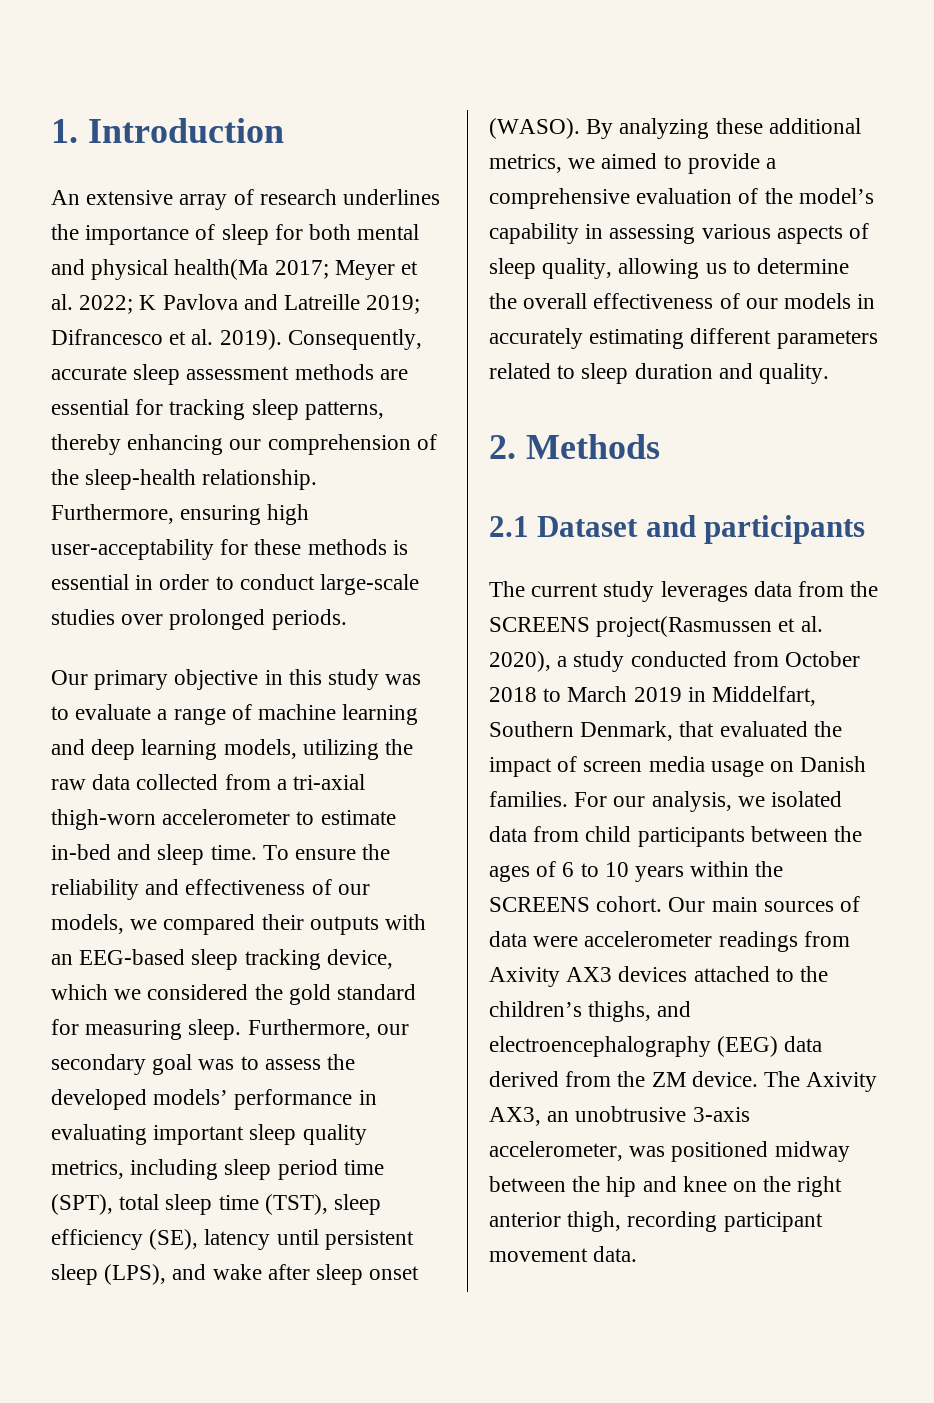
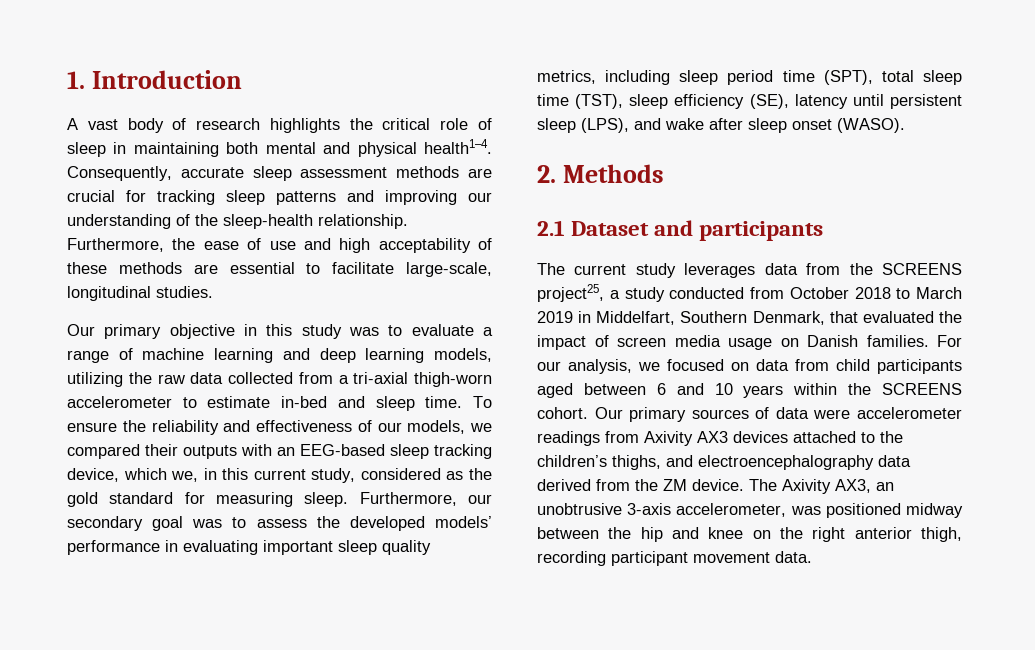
- An extensive array of research underlines the importance of sleep for both mental and physical health(Ma 2017; Meyer et al. 2022; K Pavlova and Latreille 2019; Difrancesco et al. 2019).
+ A vast body of research highlights the critical role of sleep in maintaining both mental and physical health1–4.
- Consequently, accurate sleep assessment methods are essential for tracking sleep patterns, thereby enhancing our comprehension of the sleep-health relationship.
+ Consequently, accurate sleep assessment methods are crucial for tracking sleep patterns and improving our understanding of the sleep-health relationship.
- Furthermore, ensuring high user-acceptability for these methods is essential in order to conduct large-scale studies over prolonged periods.
+ Furthermore, the ease of use and high acceptability of these methods are essential to facilitate large-scale, longitudinal studies.
- To ensure the reliability and effectiveness of our models, we compared their outputs with an EEG-based sleep tracking device, which we considered the gold standard for measuring sleep.
+ To ensure the reliability and effectiveness of our models, we compared their outputs with an EEG-based sleep tracking device, which we, in this current study, considered as the gold standard for measuring sleep.
- By analyzing these additional metrics, we aimed to provide a comprehensive evaluation of the model’s capability in assessing various aspects of sleep quality, allowing us to determine the overall effectiveness of our models in accurately estimating different parameters related to sleep duration and quality.
- The current study leverages data from the SCREENS project(Rasmussen et al. 2020), a study conducted from October 2018 to March 2019 in Middelfart, Southern Denmark, that evaluated the impact of screen media usage on Danish families.
+ The current study leverages data from the SCREENS project25, a study conducted from October 2018 to March 2019 in Middelfart, Southern Denmark, that evaluated the impact of screen media usage on Danish families.
- For our analysis, we isolated data from child participants between the ages of 6 to 10 years within the SCREENS cohort.
+ For our analysis, we focused on data from child participants aged between 6 and 10 years within the SCREENS cohort.
- Our main sources of data were accelerometer readings from Axivity AX3 devices attached to the children’s thighs, and electroencephalography (EEG) data derived from the ZM device.
+ Our primary sources of data were accelerometer readings from Axivity AX3 devices attached to the children’s thighs, and electroencephalography data derived from the ZM device.

